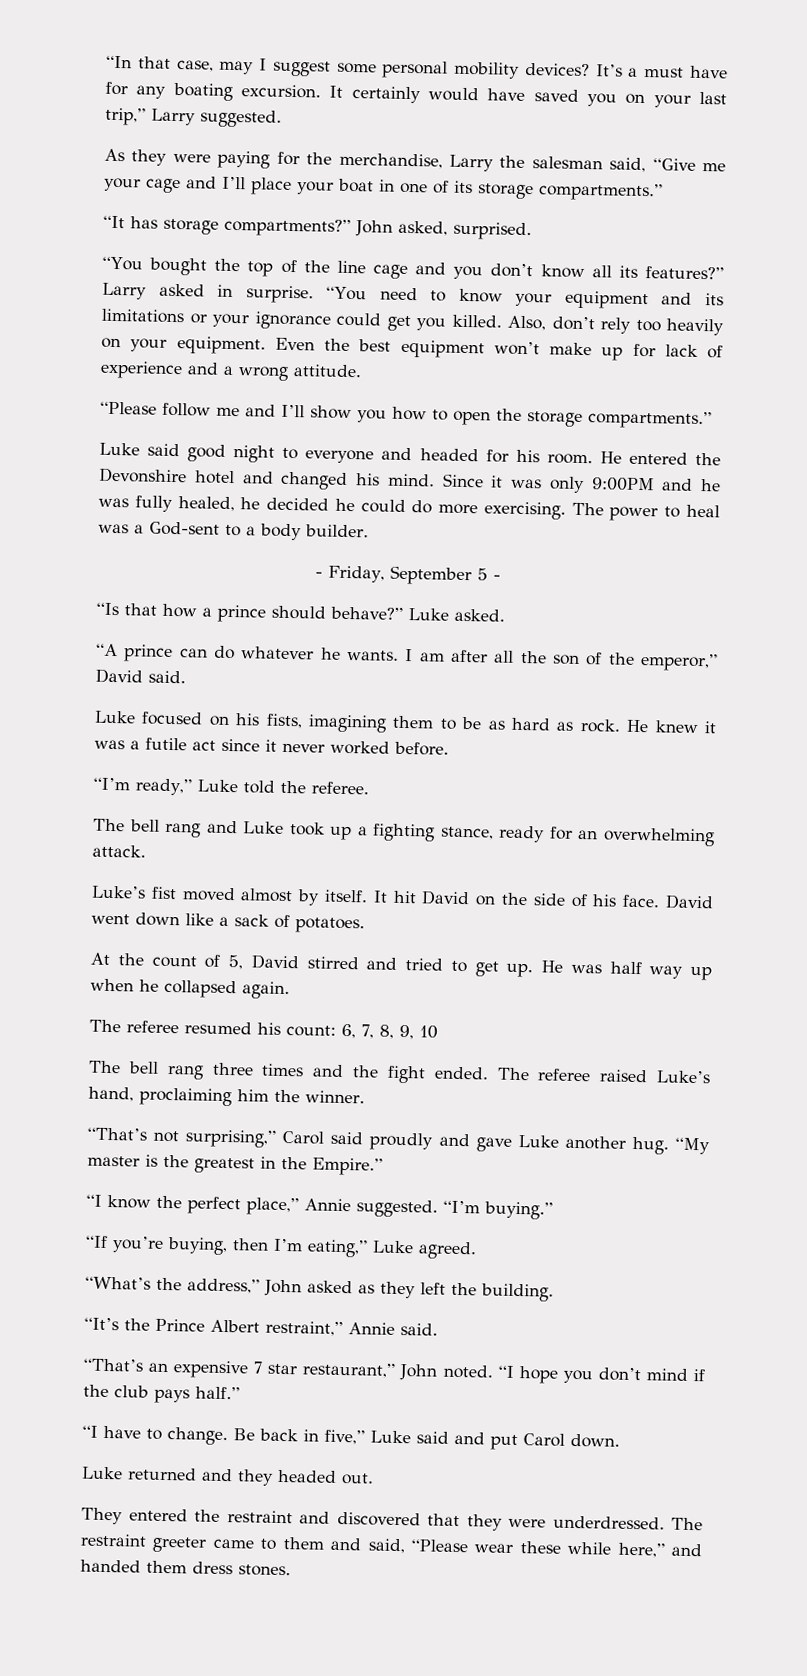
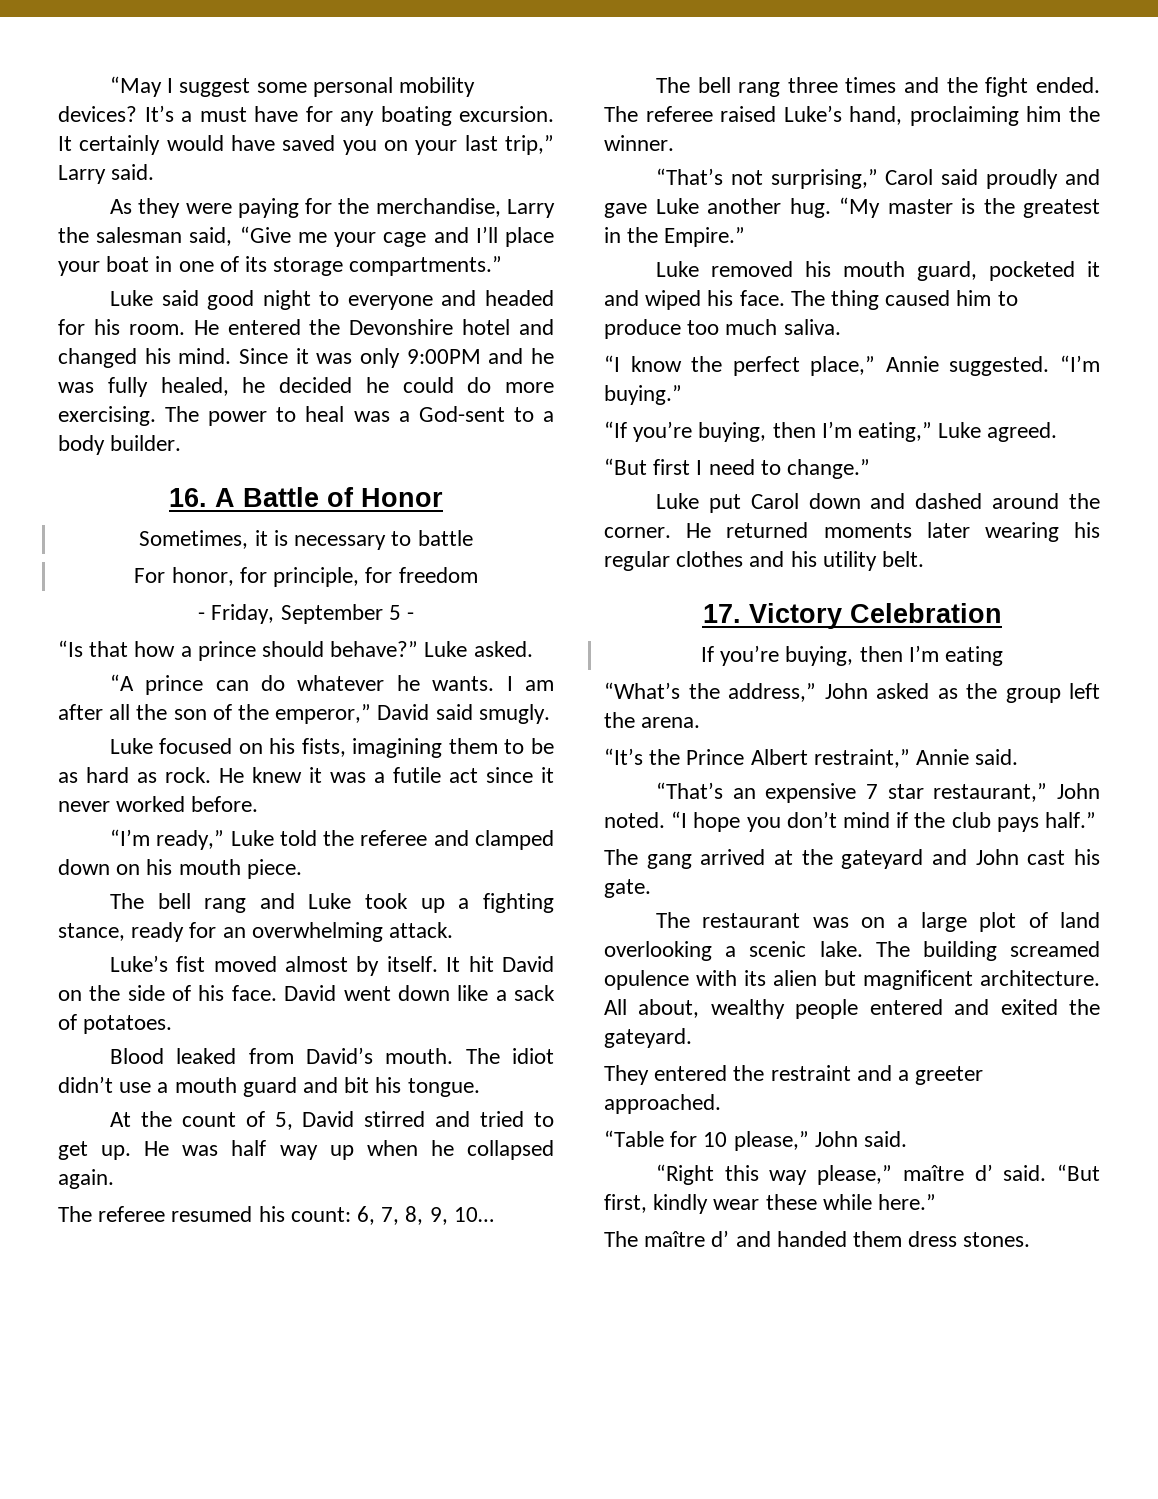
- “In that case, may I suggest some personal mobility devices?
+ “May I suggest some personal mobility devices?
- It certainly would have saved you on your last trip,” Larry suggested.
+ It certainly would have saved you on your last trip,” Larry said.
- “It has storage compartments?” John asked, surprised.
- “You bought the top of the line cage and you don’t know all its features?” Larry asked in surprise. “You need to know your equipment and its limitations or your ignorance could get you killed. Also, don’t rely too heavily on your equipment. Even the best equipment won’t make up for lack of experience and a wrong attitude.
- “Please follow me and I’ll show you how to open the storage compartments.”
+ 16. A Battle of Honor
+ Sometimes, it is necessary to battle
+ For honor, for principle, for freedom
- I am after all the son of the emperor,” David said.
+ I am after all the son of the emperor,” David said smugly.
- “I’m ready,” Luke told the referee.
+ “I’m ready,” Luke told the referee and clamped down on his mouth piece.
+ Blood leaked from David’s mouth. The idiot didn’t use a mouth guard and bit his tongue.
- The referee resumed his count: 6, 7, 8, 9, 10
+ The referee resumed his count: 6, 7, 8, 9, 10…
+ Luke removed his mouth guard, pocketed it and wiped his face. The thing caused him to produce too much saliva.
+ “But first I need to change.”
+ Luke put Carol down and dashed around the corner. He returned moments later wearing his regular clothes and his utility belt.
+ 17. Victory Celebration
+ If you’re buying, then I’m eating
- “What’s the address,” John asked as they left the building.
+ “What’s the address,” John asked as the group left the arena.
- “I have to change. Be back in five,” Luke said and put Carol down.
- Luke returned and they headed out.
+ The gang arrived at the gateyard and John cast his gate.
+ The restaurant was on a large plot of land overlooking a scenic lake. The building screamed opulence with its alien but magnificent architecture. All about, wealthy people entered and exited the gateyard.
- They entered the restraint and discovered that they were underdressed. The restraint greeter came to them and said, “Please wear these while here,” and handed them dress stones.
+ They entered the restraint and a greeter approached.
+ “Table for 10 please,” John said.
+ “Right this way please,” maître d’ said. “But first, kindly wear these while here.”
+ The maître d’ and handed them dress stones.

